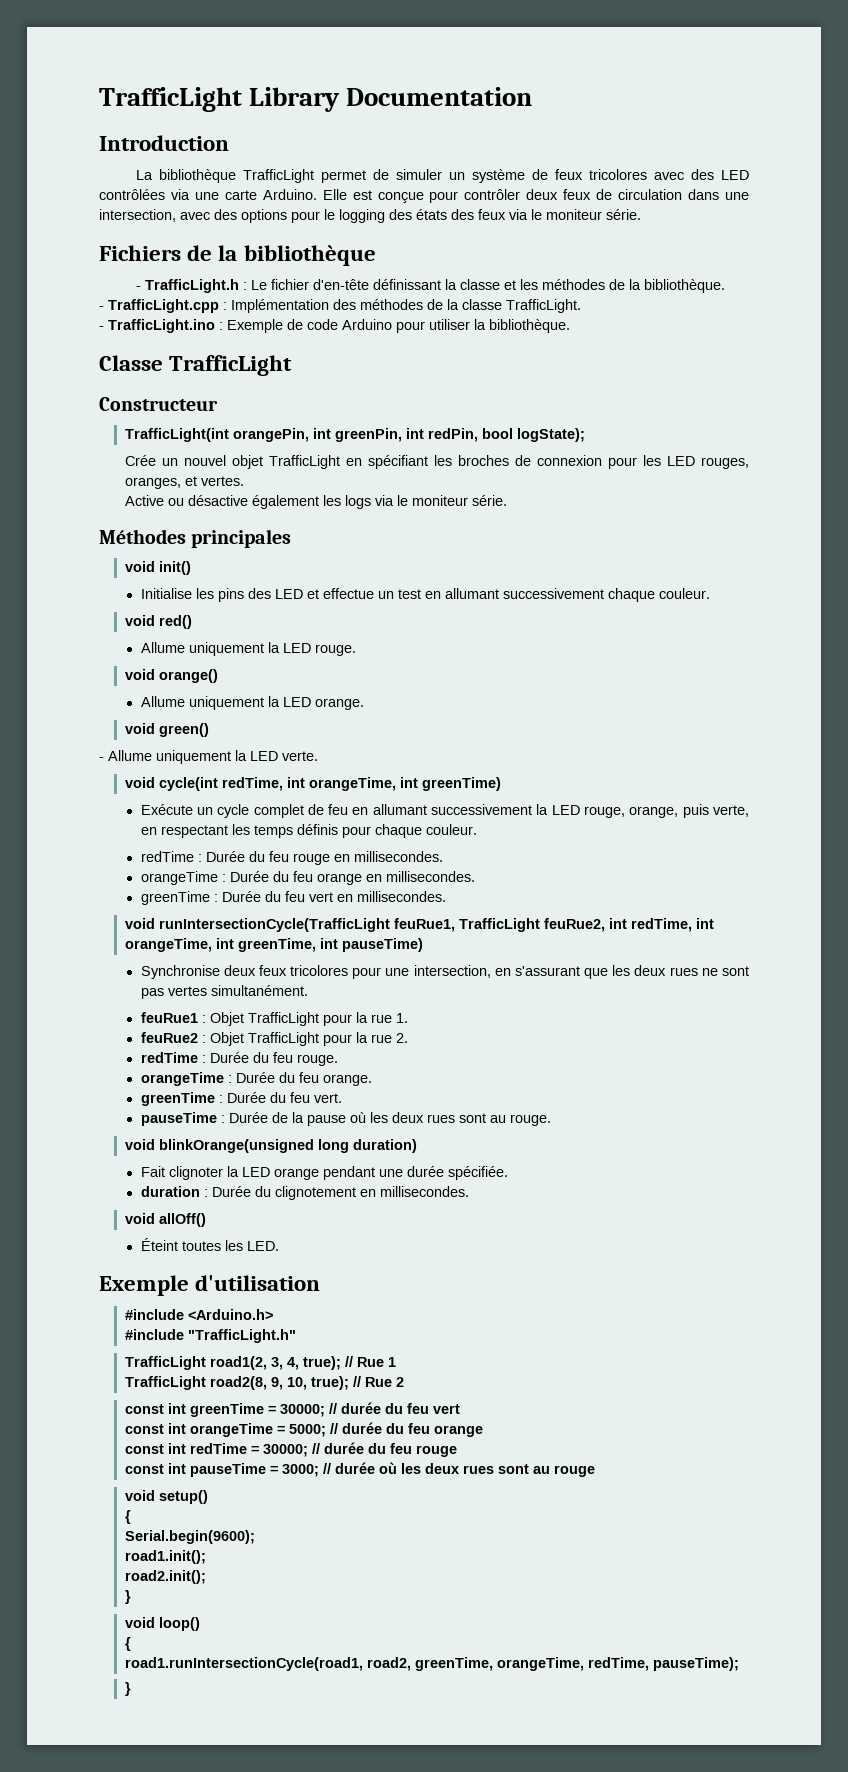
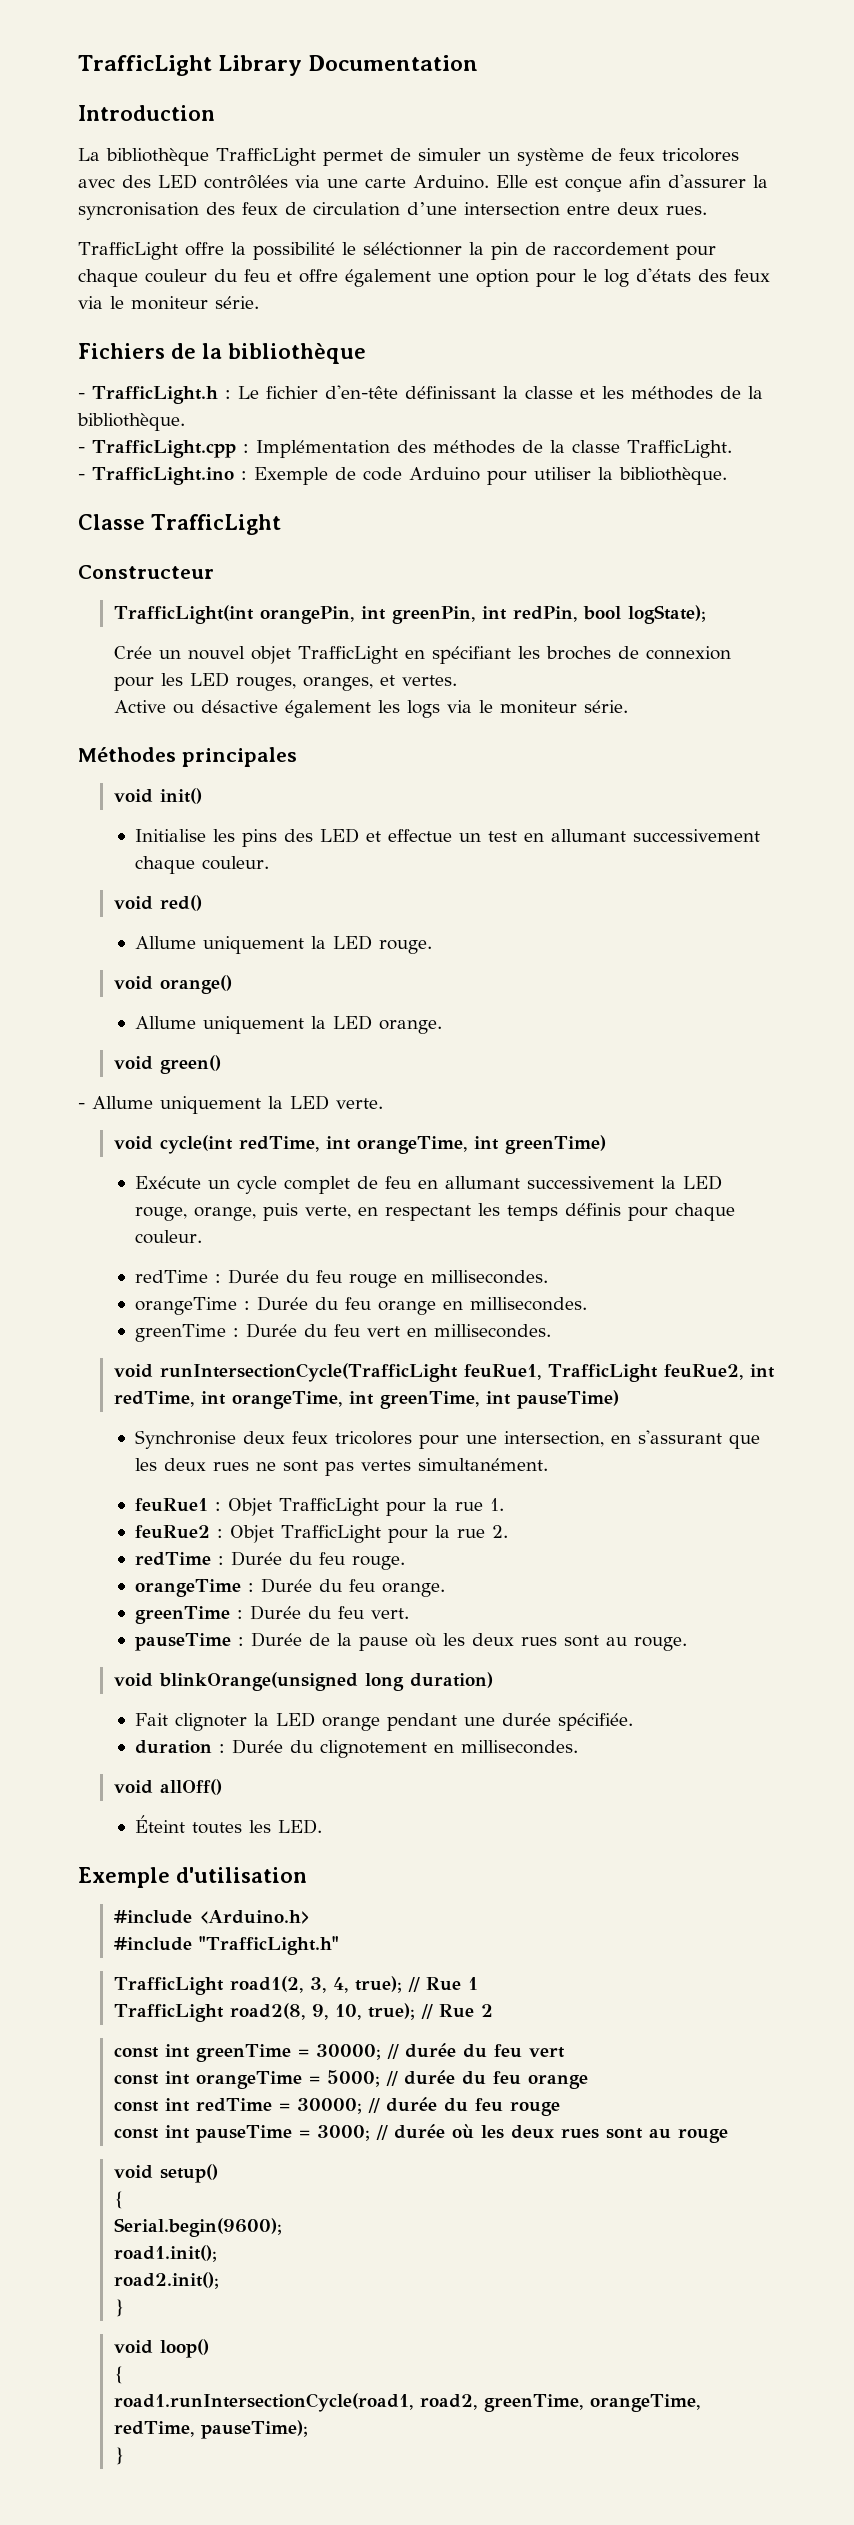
- Elle est conçue pour contrôler deux feux de circulation dans une intersection, avec des options pour le logging des états des feux via le moniteur série.
+ Elle est conçue afin d'assurer la syncronisation des feux de circulation d’une intersection entre deux rues.
+ TrafficLight offre la possibilité le séléctionner la pin de raccordement pour chaque couleur du feu et offre également une option pour le log d'états des feux via le moniteur série.

